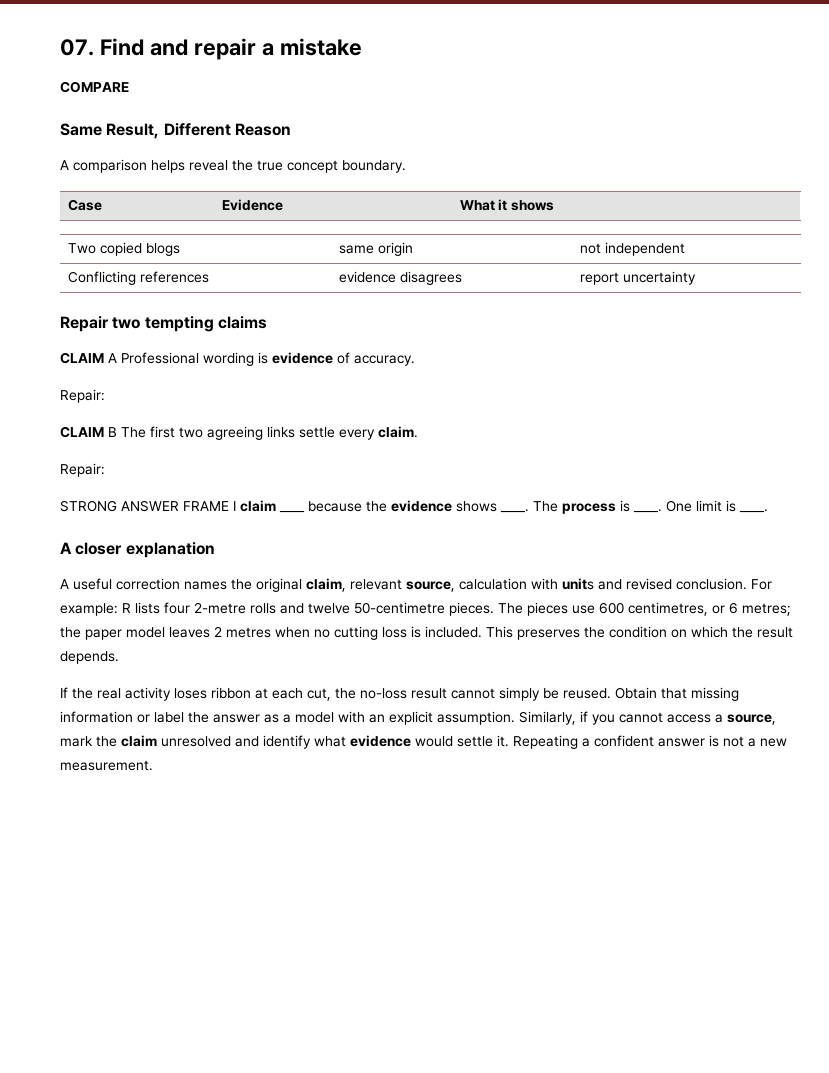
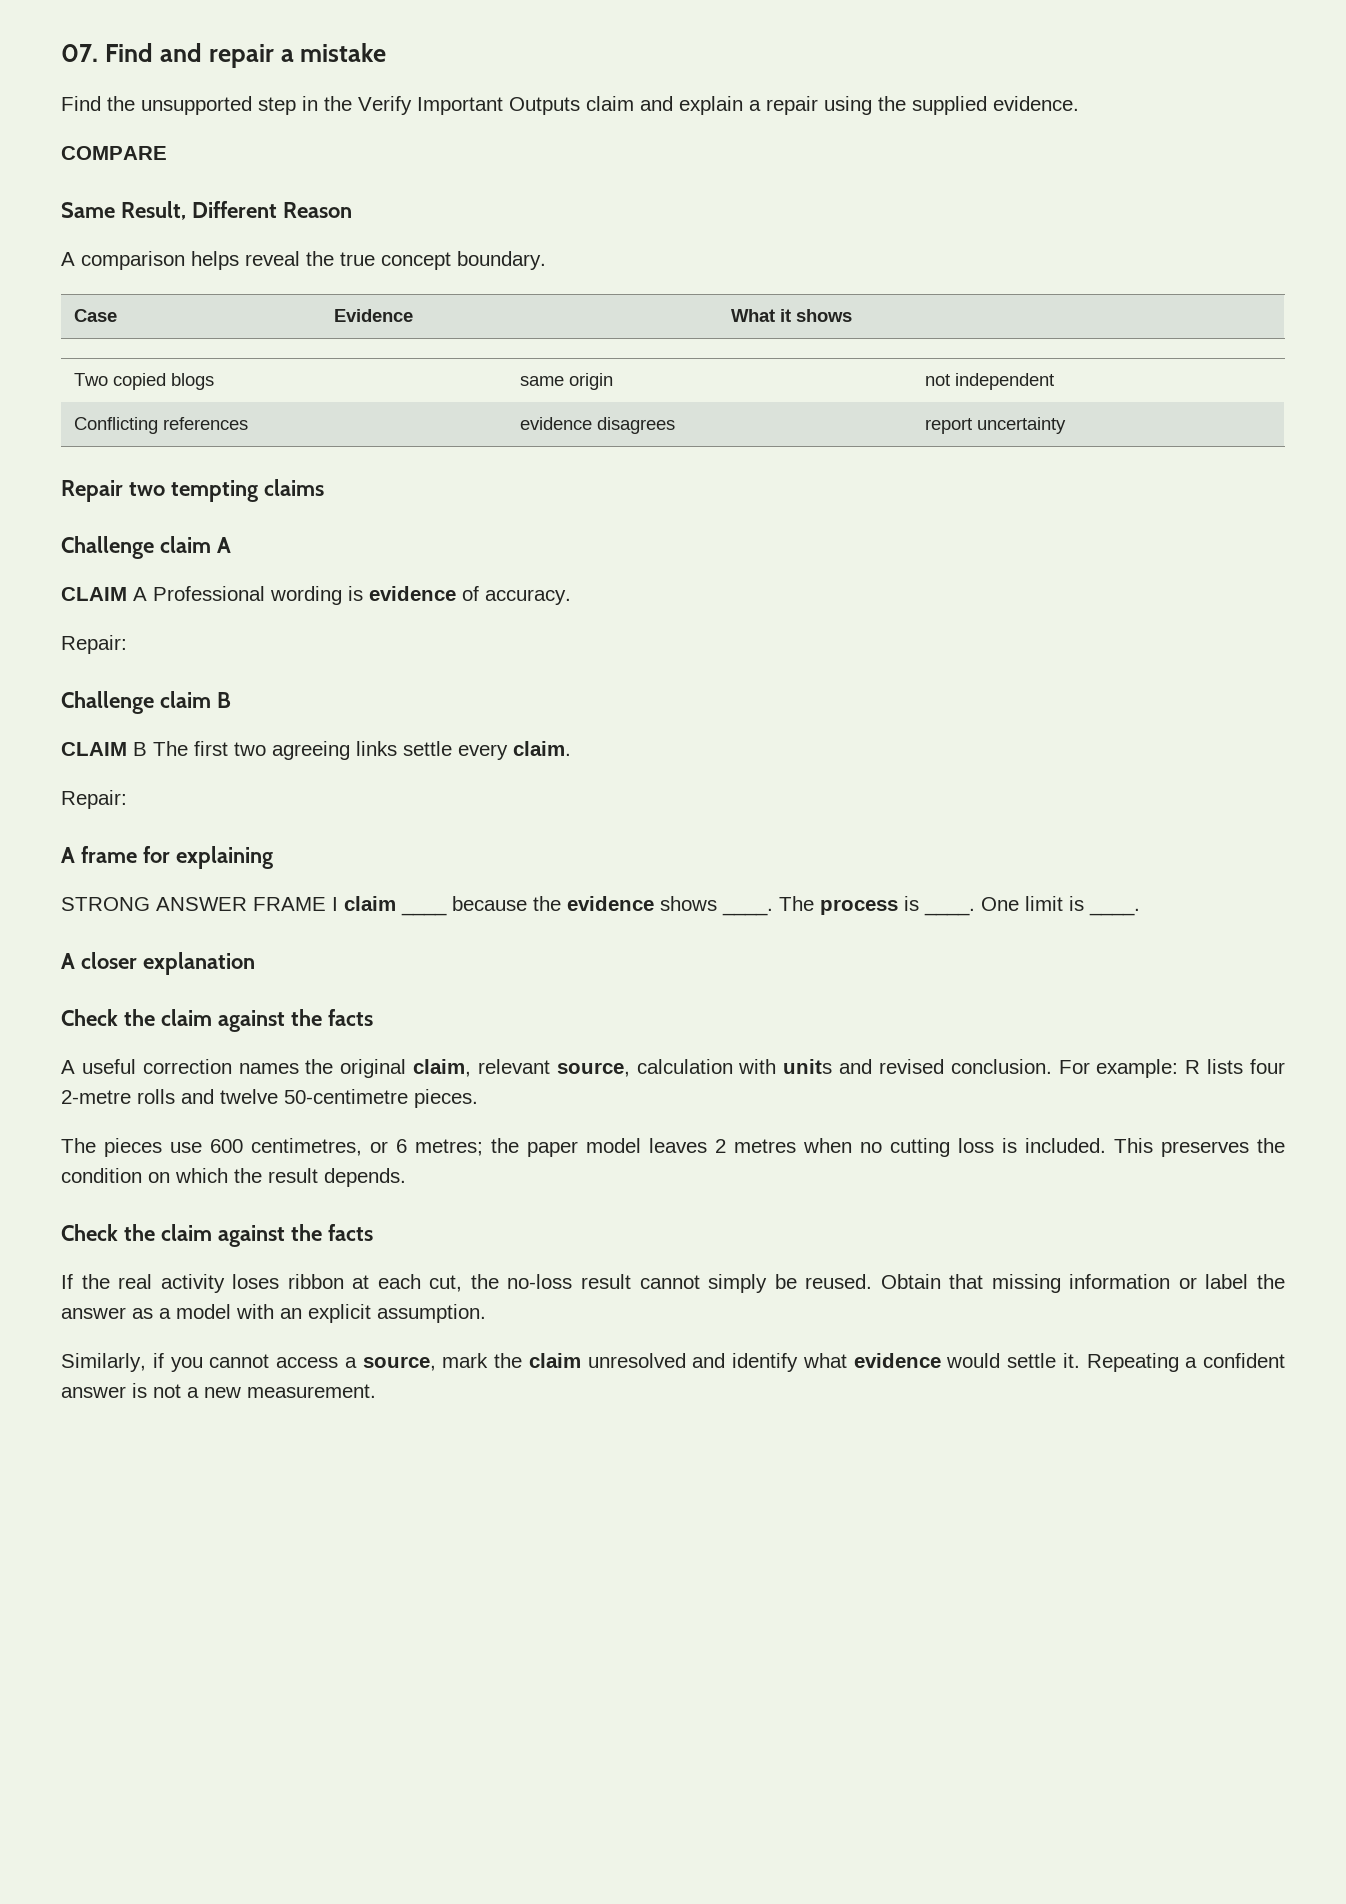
+ Find the unsupported step in the Verify Important Outputs claim and explain a repair using the supplied evidence.
+ Challenge claim A
+ Challenge claim B
+ A frame for explaining
  A closer explanation
+ Check the claim against the facts
- For example: R lists four 2-metre rolls and twelve 50-centimetre pieces. The pieces use 600 centimetres, or 6 metres; the paper model leaves 2 metres when no cutting loss is included.
+ For example: R lists four 2-metre rolls and twelve 50-centimetre pieces.
+ The pieces use 600 centimetres, or 6 metres; the paper model leaves 2 metres when no cutting loss is included.
  This preserves the condition on which the result depends.
+ Check the claim against the facts
- Obtain that missing information or label the answer as a model with an explicit assumption. Similarly, if you cannot access a source, mark the claim unresolved and identify what evidence would settle it.
+ Obtain that missing information or label the answer as a model with an explicit assumption.
+ Similarly, if you cannot access a source, mark the claim unresolved and identify what evidence would settle it.

